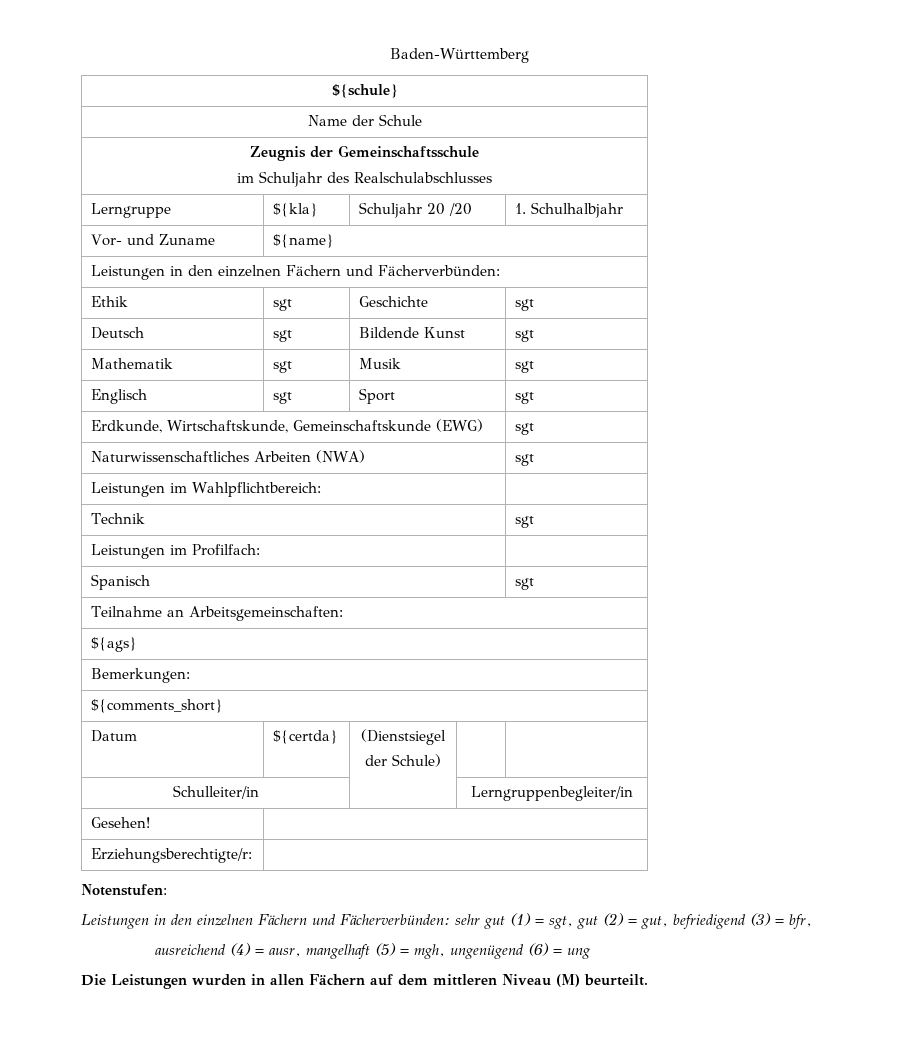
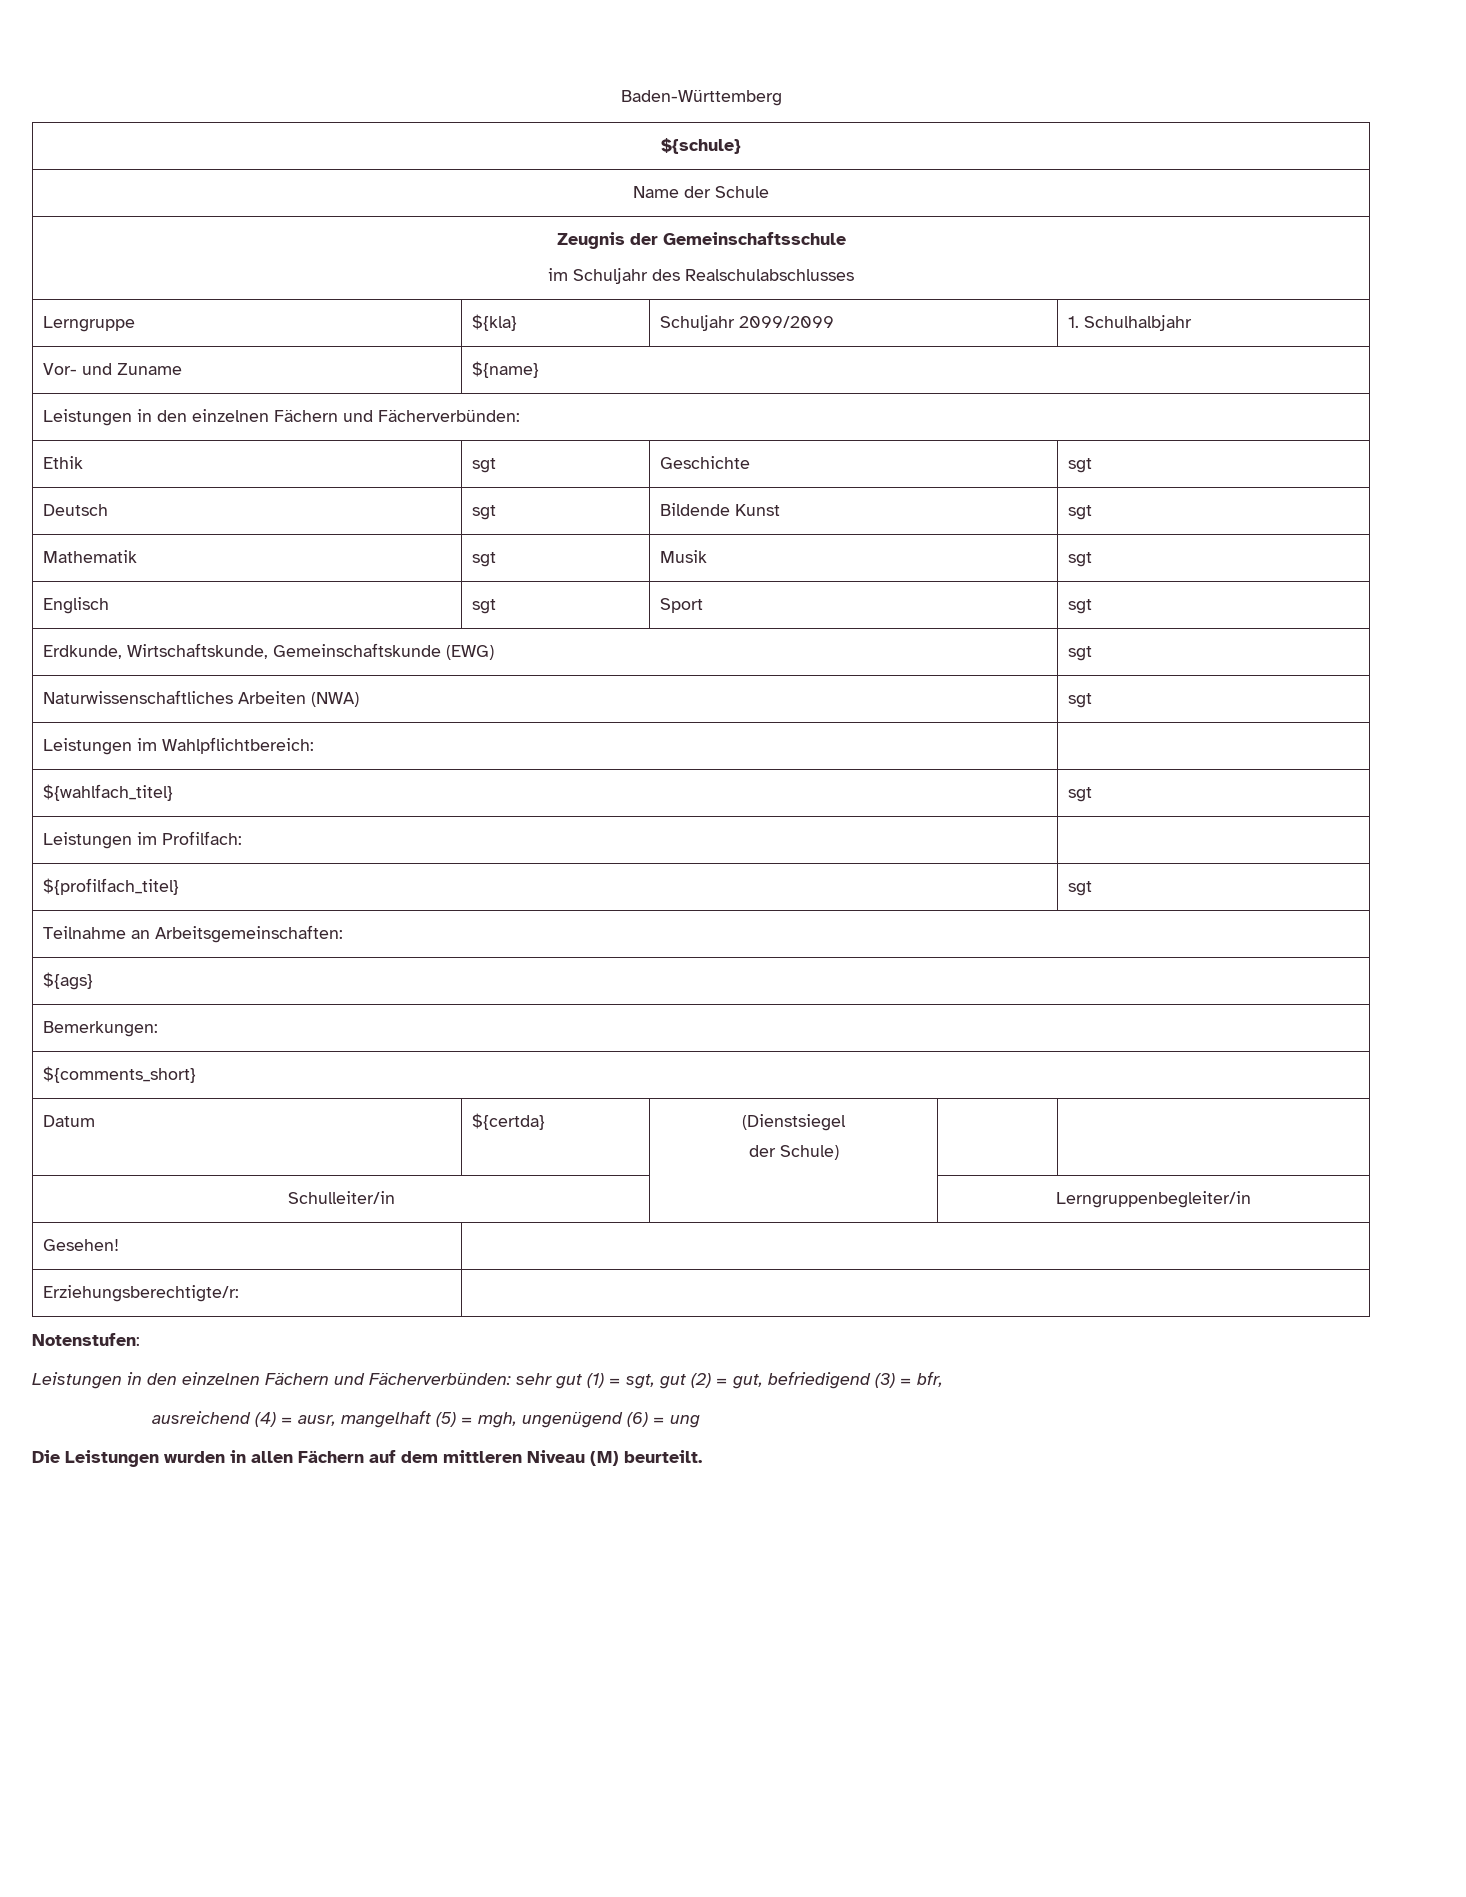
- Lerngruppe | ${kla} | Schuljahr 20 /20 | 1. Schulhalbjahr
+ Lerngruppe | ${kla} | Schuljahr 2099/2099 | 1. Schulhalbjahr
- Technik | sgt
+ ${wahlfach_titel} | sgt
- Spanisch | sgt
+ ${profilfach_titel} | sgt

